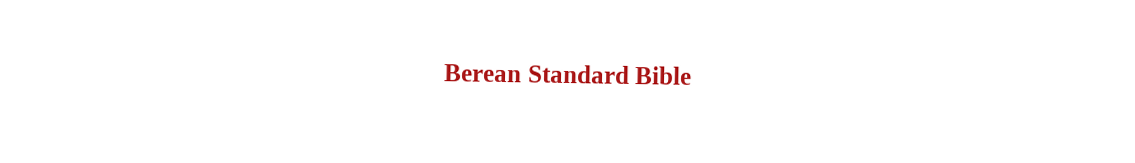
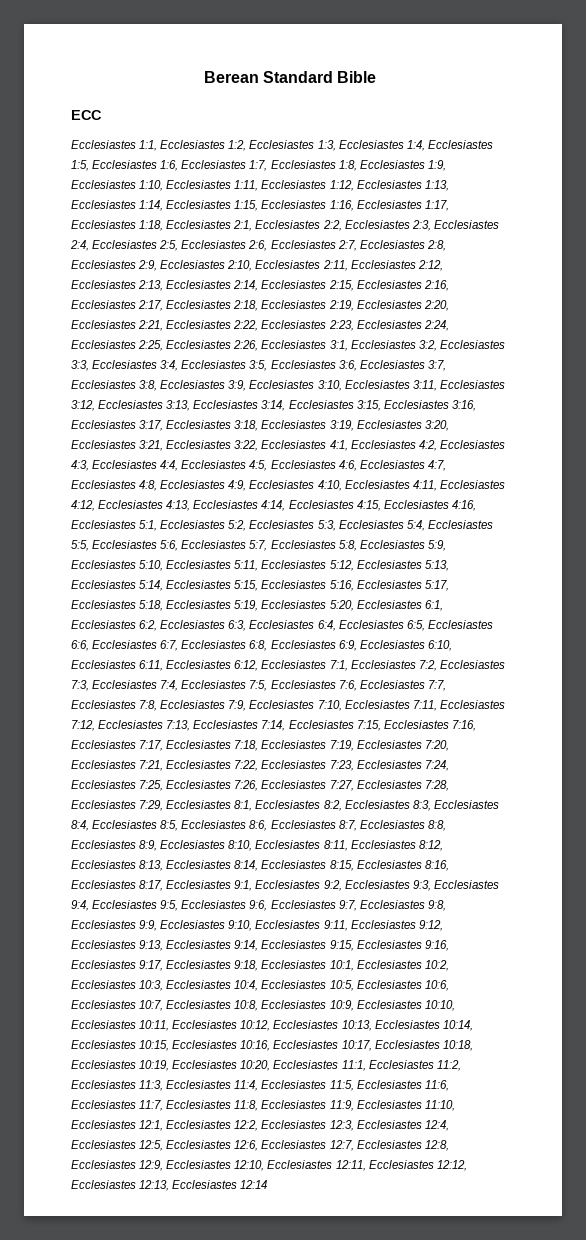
+ ECC
+ Ecclesiastes 1:1, Ecclesiastes 1:2, Ecclesiastes 1:3, Ecclesiastes 1:4, Ecclesiastes 1:5, Ecclesiastes 1:6, Ecclesiastes 1:7, Ecclesiastes 1:8, Ecclesiastes 1:9, Ecclesiastes 1:10, Ecclesiastes 1:11, Ecclesiastes 1:12, Ecclesiastes 1:13, Ecclesiastes 1:14, Ecclesiastes 1:15, Ecclesiastes 1:16, Ecclesiastes 1:17, Ecclesiastes 1:18, Ecclesiastes 2:1, Ecclesiastes 2:2, Ecclesiastes 2:3, Ecclesiastes 2:4, Ecclesiastes 2:5, Ecclesiastes 2:6, Ecclesiastes 2:7, Ecclesiastes 2:8, Ecclesiastes 2:9, Ecclesiastes 2:10, Ecclesiastes 2:11, Ecclesiastes 2:12, Ecclesiastes 2:13, Ecclesiastes 2:14, Ecclesiastes 2:15, Ecclesiastes 2:16, Ecclesiastes 2:17, Ecclesiastes 2:18, Ecclesiastes 2:19, Ecclesiastes 2:20, Ecclesiastes 2:21, Ecclesiastes 2:22, Ecclesiastes 2:23, Ecclesiastes 2:24, Ecclesiastes 2:25, Ecclesiastes 2:26, Ecclesiastes 3:1, Ecclesiastes 3:2, Ecclesiastes 3:3, Ecclesiastes 3:4, Ecclesiastes 3:5, Ecclesiastes 3:6, Ecclesiastes 3:7, Ecclesiastes 3:8, Ecclesiastes 3:9, Ecclesiastes 3:10, Ecclesiastes 3:11, Ecclesiastes 3:12, Ecclesiastes 3:13, Ecclesiastes 3:14, Ecclesiastes 3:15, Ecclesiastes 3:16, Ecclesiastes 3:17, Ecclesiastes 3:18, Ecclesiastes 3:19, Ecclesiastes 3:20, Ecclesiastes 3:21, Ecclesiastes 3:22, Ecclesiastes 4:1, Ecclesiastes 4:2, Ecclesiastes 4:3, Ecclesiastes 4:4, Ecclesiastes 4:5, Ecclesiastes 4:6, Ecclesiastes 4:7, Ecclesiastes 4:8, Ecclesiastes 4:9, Ecclesiastes 4:10, Ecclesiastes 4:11, Ecclesiastes 4:12, Ecclesiastes 4:13, Ecclesiastes 4:14, Ecclesiastes 4:15, Ecclesiastes 4:16, Ecclesiastes 5:1, Ecclesiastes 5:2, Ecclesiastes 5:3, Ecclesiastes 5:4, Ecclesiastes 5:5, Ecclesiastes 5:6, Ecclesiastes 5:7, Ecclesiastes 5:8, Ecclesiastes 5:9, Ecclesiastes 5:10, Ecclesiastes 5:11, Ecclesiastes 5:12, Ecclesiastes 5:13, Ecclesiastes 5:14, Ecclesiastes 5:15, Ecclesiastes 5:16, Ecclesiastes 5:17, Ecclesiastes 5:18, Ecclesiastes 5:19, Ecclesiastes 5:20, Ecclesiastes 6:1, Ecclesiastes 6:2, Ecclesiastes 6:3, Ecclesiastes 6:4, Ecclesiastes 6:5, Ecclesiastes 6:6, Ecclesiastes 6:7, Ecclesiastes 6:8, Ecclesiastes 6:9, Ecclesiastes 6:10, Ecclesiastes 6:11, Ecclesiastes 6:12, Ecclesiastes 7:1, Ecclesiastes 7:2, Ecclesiastes 7:3, Ecclesiastes 7:4, Ecclesiastes 7:5, Ecclesiastes 7:6, Ecclesiastes 7:7, Ecclesiastes 7:8, Ecclesiastes 7:9, Ecclesiastes 7:10, Ecclesiastes 7:11, Ecclesiastes 7:12, Ecclesiastes 7:13, Ecclesiastes 7:14, Ecclesiastes 7:15, Ecclesiastes 7:16, Ecclesiastes 7:17, Ecclesiastes 7:18, Ecclesiastes 7:19, Ecclesiastes 7:20, Ecclesiastes 7:21, Ecclesiastes 7:22, Ecclesiastes 7:23, Ecclesiastes 7:24, Ecclesiastes 7:25, Ecclesiastes 7:26, Ecclesiastes 7:27, Ecclesiastes 7:28, Ecclesiastes 7:29, Ecclesiastes 8:1, Ecclesiastes 8:2, Ecclesiastes 8:3, Ecclesiastes 8:4, Ecclesiastes 8:5, Ecclesiastes 8:6, Ecclesiastes 8:7, Ecclesiastes 8:8, Ecclesiastes 8:9, Ecclesiastes 8:10, Ecclesiastes 8:11, Ecclesiastes 8:12, Ecclesiastes 8:13, Ecclesiastes 8:14, Ecclesiastes 8:15, Ecclesiastes 8:16, Ecclesiastes 8:17, Ecclesiastes 9:1, Ecclesiastes 9:2, Ecclesiastes 9:3, Ecclesiastes 9:4, Ecclesiastes 9:5, Ecclesiastes 9:6, Ecclesiastes 9:7, Ecclesiastes 9:8, Ecclesiastes 9:9, Ecclesiastes 9:10, Ecclesiastes 9:11, Ecclesiastes 9:12, Ecclesiastes 9:13, Ecclesiastes 9:14, Ecclesiastes 9:15, Ecclesiastes 9:16, Ecclesiastes 9:17, Ecclesiastes 9:18, Ecclesiastes 10:1, Ecclesiastes 10:2, Ecclesiastes 10:3, Ecclesiastes 10:4, Ecclesiastes 10:5, Ecclesiastes 10:6, Ecclesiastes 10:7, Ecclesiastes 10:8, Ecclesiastes 10:9, Ecclesiastes 10:10, Ecclesiastes 10:11, Ecclesiastes 10:12, Ecclesiastes 10:13, Ecclesiastes 10:14, Ecclesiastes 10:15, Ecclesiastes 10:16, Ecclesiastes 10:17, Ecclesiastes 10:18, Ecclesiastes 10:19, Ecclesiastes 10:20, Ecclesiastes 11:1, Ecclesiastes 11:2, Ecclesiastes 11:3, Ecclesiastes 11:4, Ecclesiastes 11:5, Ecclesiastes 11:6, Ecclesiastes 11:7, Ecclesiastes 11:8, Ecclesiastes 11:9, Ecclesiastes 11:10, Ecclesiastes 12:1, Ecclesiastes 12:2, Ecclesiastes 12:3, Ecclesiastes 12:4, Ecclesiastes 12:5, Ecclesiastes 12:6, Ecclesiastes 12:7, Ecclesiastes 12:8, Ecclesiastes 12:9, Ecclesiastes 12:10, Ecclesiastes 12:11, Ecclesiastes 12:12, Ecclesiastes 12:13, Ecclesiastes 12:14

